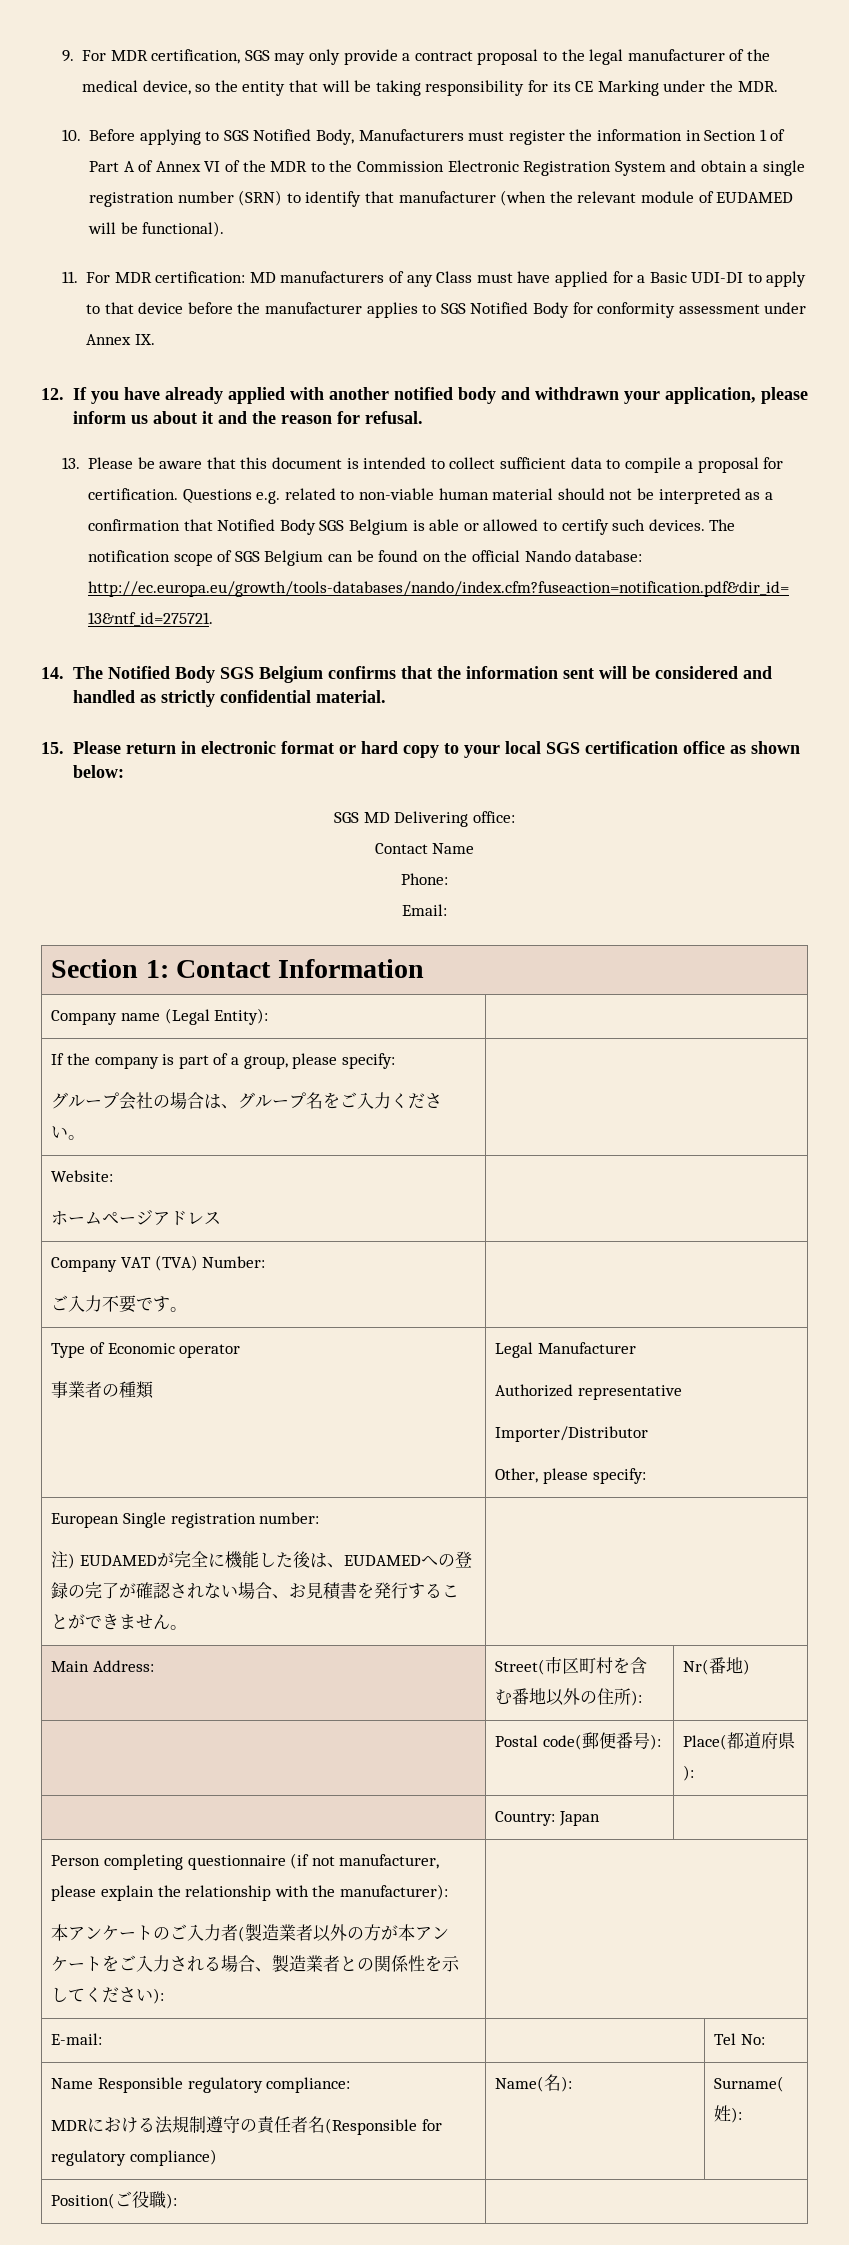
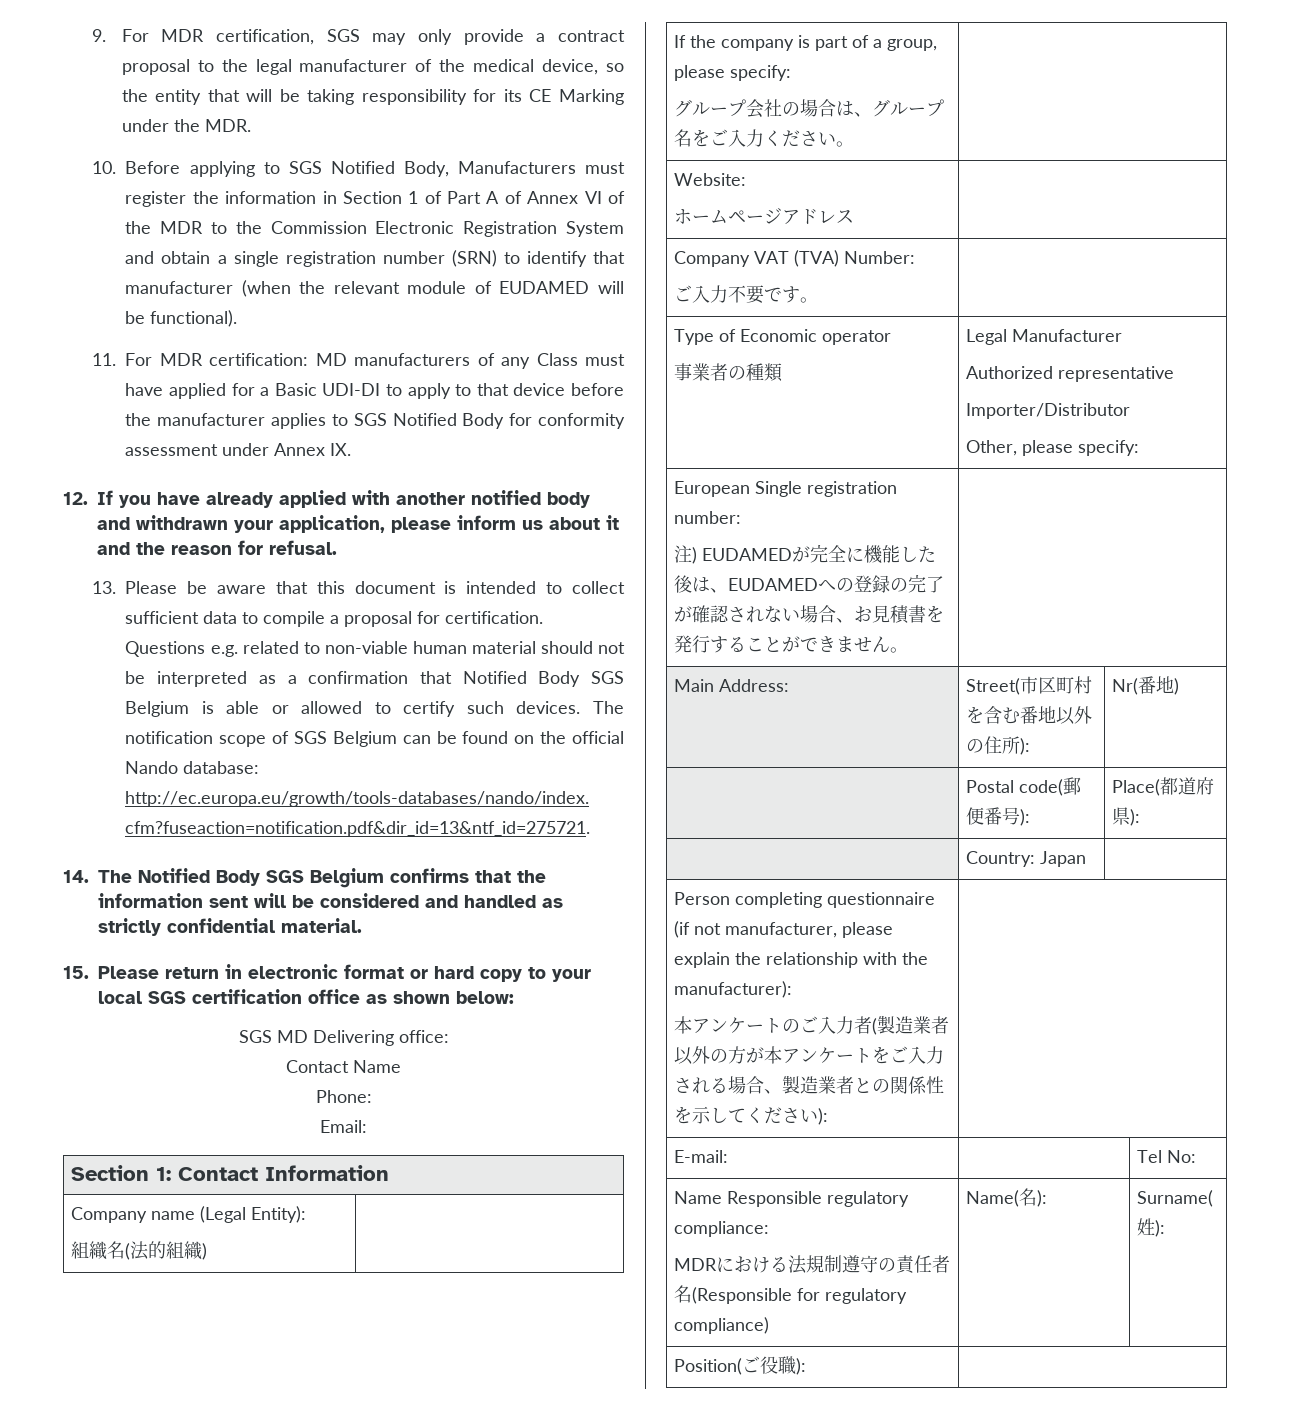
- Company name (Legal Entity): |
+ Company name (Legal Entity):
+ 組織名(法的組織) |

